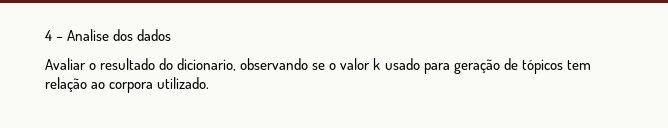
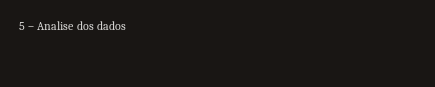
- 4 – Analise dos dados
+ 5 – Analise dos dados
- Avaliar o resultado do dicionario, observando se o valor k usado para geração de tópicos tem relação ao corpora utilizado.

